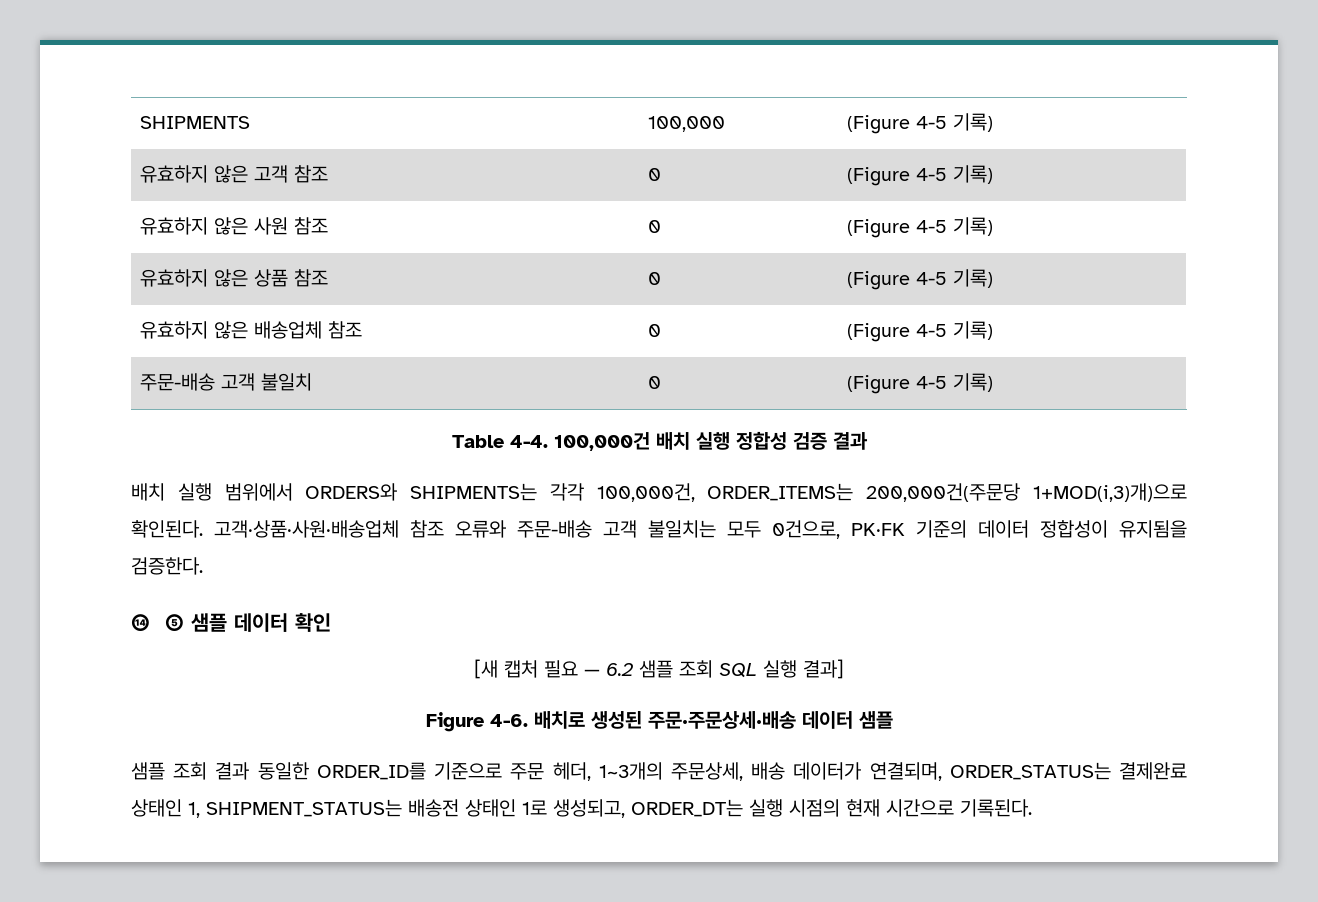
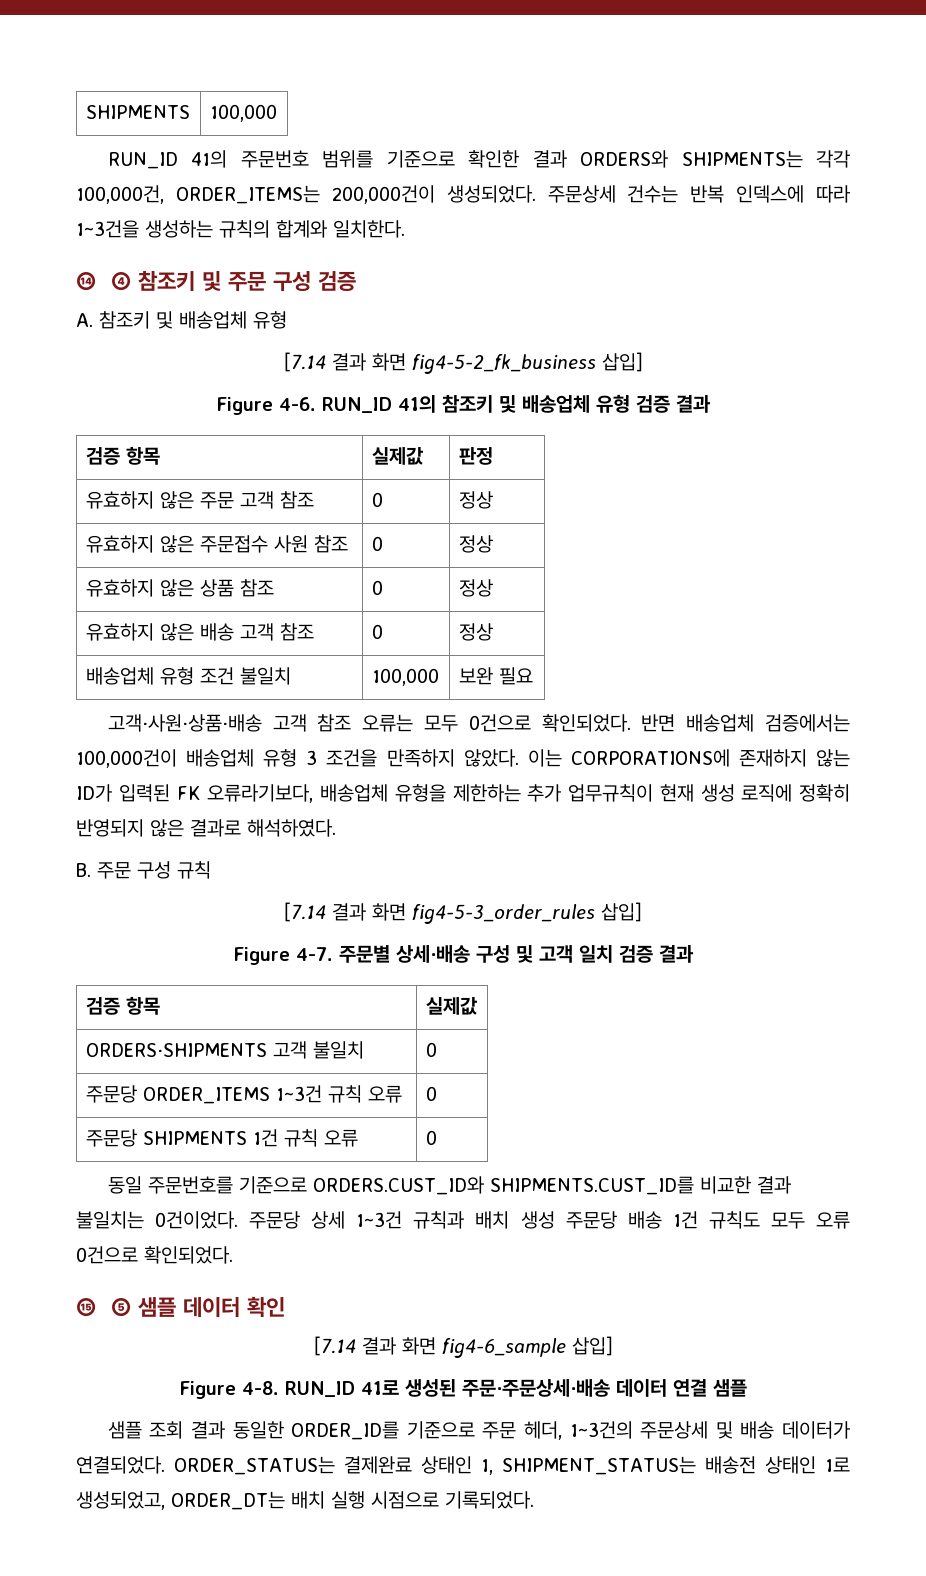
- SHIPMENTS | 100,000 | (Figure 4-5 기록)
- 유효하지 않은 고객 참조 | 0 | (Figure 4-5 기록)
- 유효하지 않은 사원 참조 | 0 | (Figure 4-5 기록)
+ SHIPMENTS | 100,000
+ RUN_ID 41의 주문번호 범위를 기준으로 확인한 결과 ORDERS와 SHIPMENTS는 각각 100,000건, ORDER_ITEMS는 200,000건이 생성되었다. 주문상세 건수는 반복 인덱스에 따라 1~3건을 생성하는 규칙의 합계와 일치한다.
+ ⑭ ④ 참조키 및 주문 구성 검증
+ A. 참조키 및 배송업체 유형
+ ［7.14 결과 화면 fig4-5-2_fk_business 삽입］
+ Figure 4-6. RUN_ID 41의 참조키 및 배송업체 유형 검증 결과
+ 검증 항목 | 실제값 | 판정
+ 유효하지 않은 주문 고객 참조 | 0 | 정상
+ 유효하지 않은 주문접수 사원 참조 | 0 | 정상
- 유효하지 않은 상품 참조 | 0 | (Figure 4-5 기록)
- 유효하지 않은 배송업체 참조 | 0 | (Figure 4-5 기록)
- 주문-배송 고객 불일치 | 0 | (Figure 4-5 기록)
- Table 4-4. 100,000건 배치 실행 정합성 검증 결과
- 배치 실행 범위에서 ORDERS와 SHIPMENTS는 각각 100,000건, ORDER_ITEMS는 200,000건(주문당 1+MOD(i,3)개)으로 확인된다. 고객·상품·사원·배송업체 참조 오류와 주문-배송 고객 불일치는 모두 0건으로, PK·FK 기준의 데이터 정합성이 유지됨을 검증한다.
- ⑭ ⑤ 샘플 데이터 확인
+ 유효하지 않은 상품 참조 | 0 | 정상
+ 유효하지 않은 배송 고객 참조 | 0 | 정상
+ 배송업체 유형 조건 불일치 | 100,000 | 보완 필요
+ 고객·사원·상품·배송 고객 참조 오류는 모두 0건으로 확인되었다. 반면 배송업체 검증에서는 100,000건이 배송업체 유형 3 조건을 만족하지 않았다. 이는 CORPORATIONS에 존재하지 않는 ID가 입력된 FK 오류라기보다, 배송업체 유형을 제한하는 추가 업무규칙이 현재 생성 로직에 정확히 반영되지 않은 결과로 해석하였다.
+ B. 주문 구성 규칙
+ ［7.14 결과 화면 fig4-5-3_order_rules 삽입］
+ Figure 4-7. 주문별 상세·배송 구성 및 고객 일치 검증 결과
+ 검증 항목 | 실제값
+ ORDERS·SHIPMENTS 고객 불일치 | 0
+ 주문당 ORDER_ITEMS 1~3건 규칙 오류 | 0
+ 주문당 SHIPMENTS 1건 규칙 오류 | 0
+ 동일 주문번호를 기준으로 ORDERS.CUST_ID와 SHIPMENTS.CUST_ID를 비교한 결과 불일치는 0건이었다. 주문당 상세 1~3건 규칙과 배치 생성 주문당 배송 1건 규칙도 모두 오류 0건으로 확인되었다.
+ ⑮ ⑤ 샘플 데이터 확인
- ［새 캡처 필요 — 6.2 샘플 조회 SQL 실행 결과］
- Figure 4-6. 배치로 생성된 주문·주문상세·배송 데이터 샘플
+ ［7.14 결과 화면 fig4-6_sample 삽입］
+ Figure 4-8. RUN_ID 41로 생성된 주문·주문상세·배송 데이터 연결 샘플
- 샘플 조회 결과 동일한 ORDER_ID를 기준으로 주문 헤더, 1~3개의 주문상세, 배송 데이터가 연결되며, ORDER_STATUS는 결제완료 상태인 1, SHIPMENT_STATUS는 배송전 상태인 1로 생성되고, ORDER_DT는 실행 시점의 현재 시간으로 기록된다.
+ 샘플 조회 결과 동일한 ORDER_ID를 기준으로 주문 헤더, 1~3건의 주문상세 및 배송 데이터가 연결되었다. ORDER_STATUS는 결제완료 상태인 1, SHIPMENT_STATUS는 배송전 상태인 1로 생성되었고, ORDER_DT는 배치 실행 시점으로 기록되었다.

